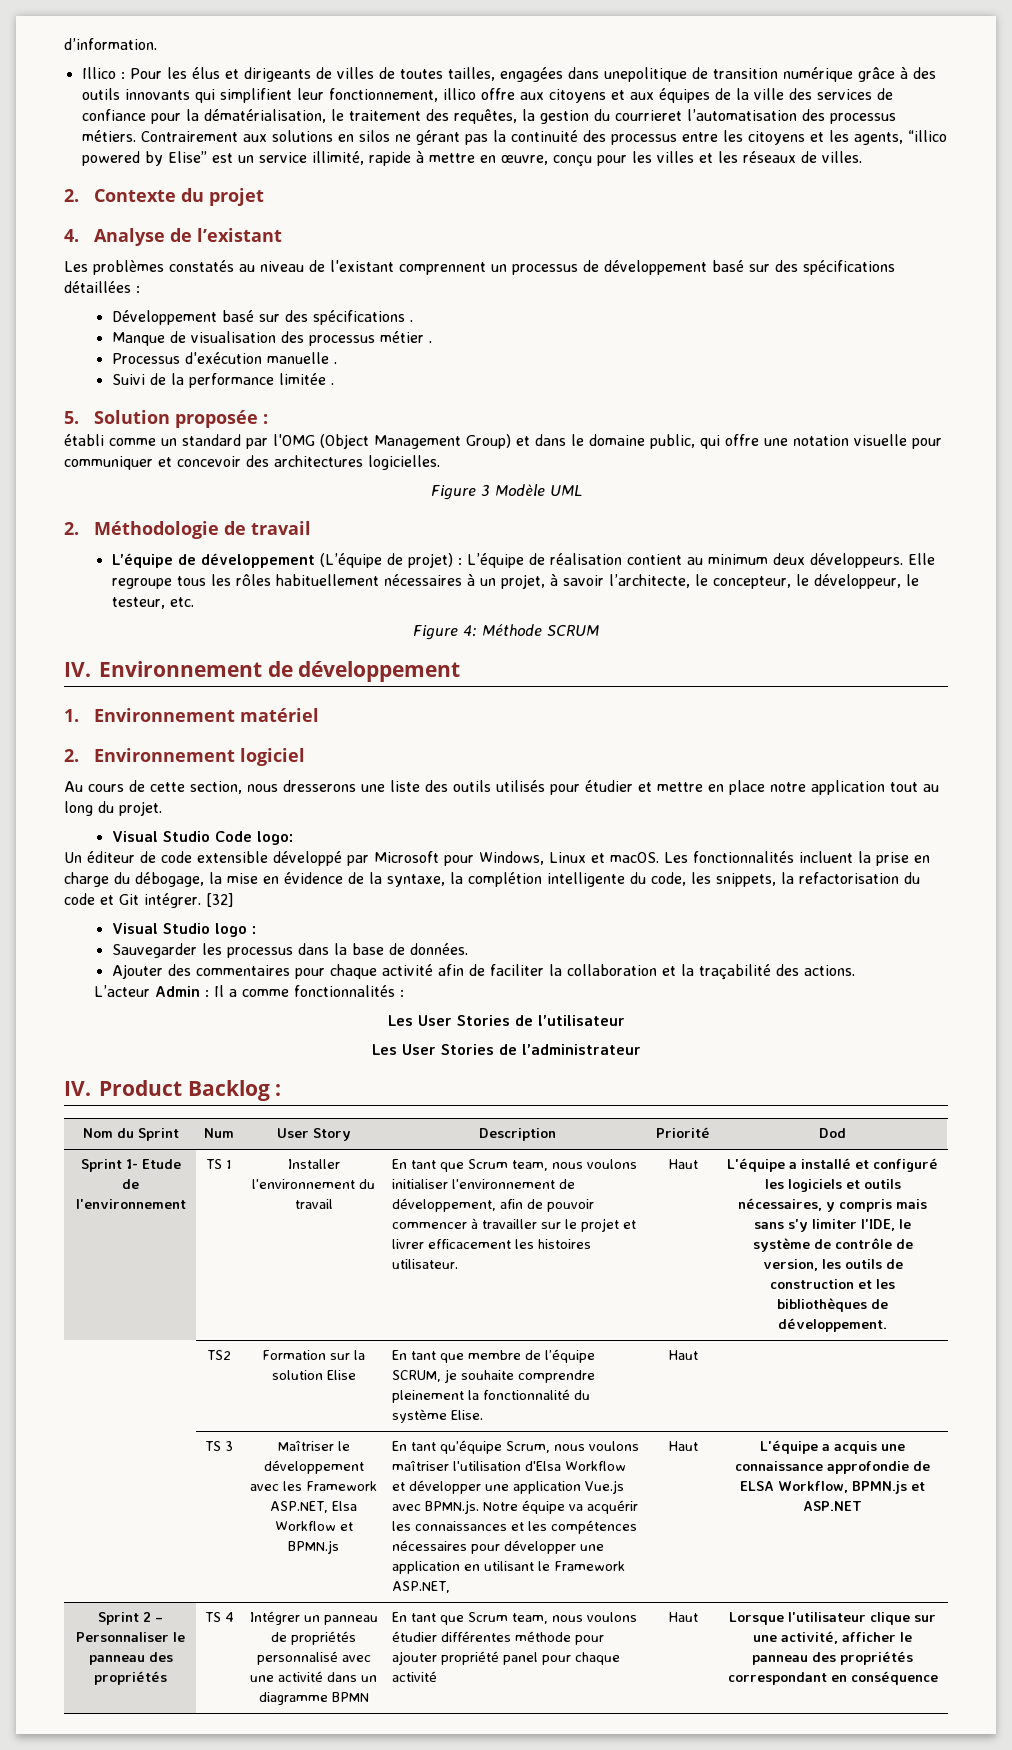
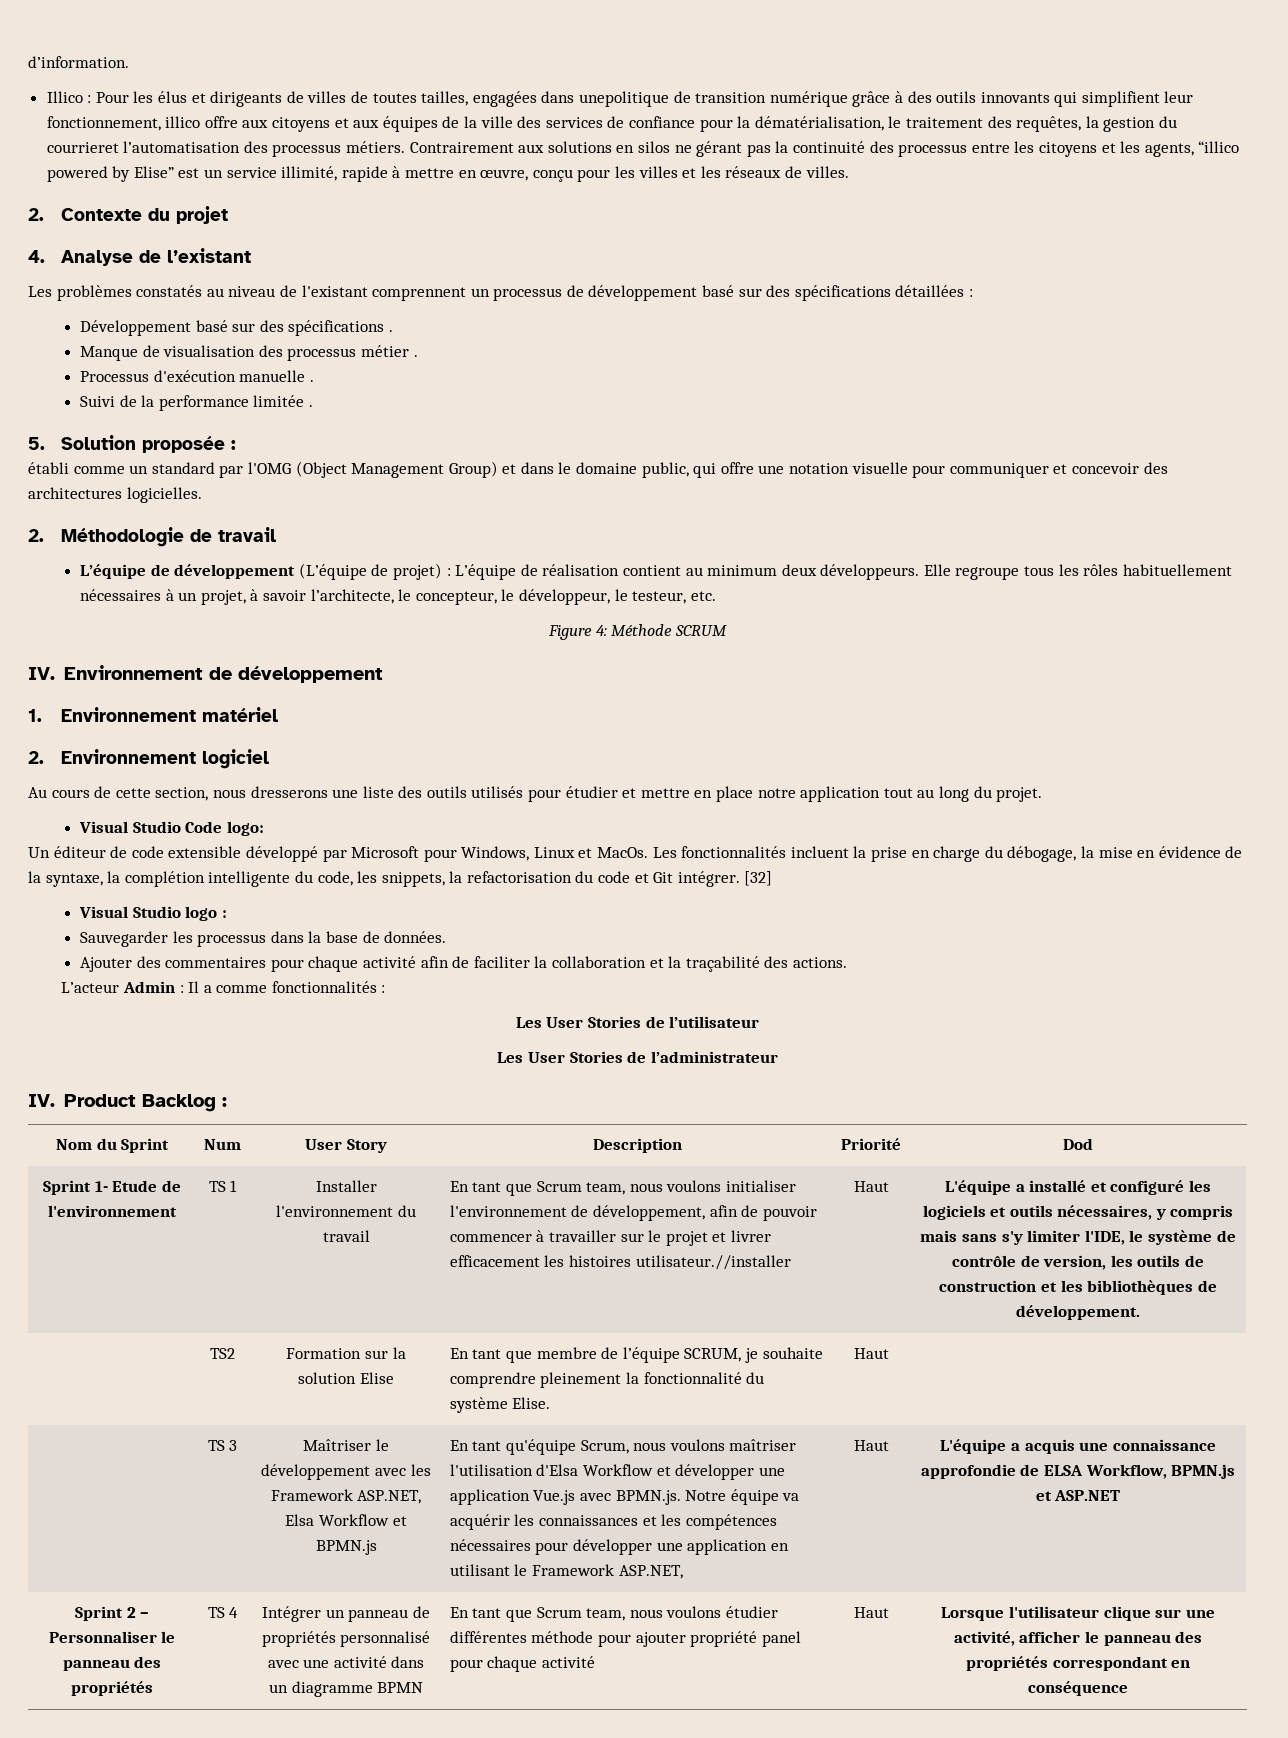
- Figure 3 Modèle UML
- Un éditeur de code extensible développé par Microsoft pour Windows, Linux et macOS.
+ Un éditeur de code extensible développé par Microsoft pour Windows, Linux et MacOs.
- En tant que Scrum team, nous voulons initialiser l'environnement de développement, afin de pouvoir commencer à travailler sur le projet et livrer efficacement les histoires utilisateur.
+ En tant que Scrum team, nous voulons initialiser l'environnement de développement, afin de pouvoir commencer à travailler sur le projet et livrer efficacement les histoires utilisateur.//installer

